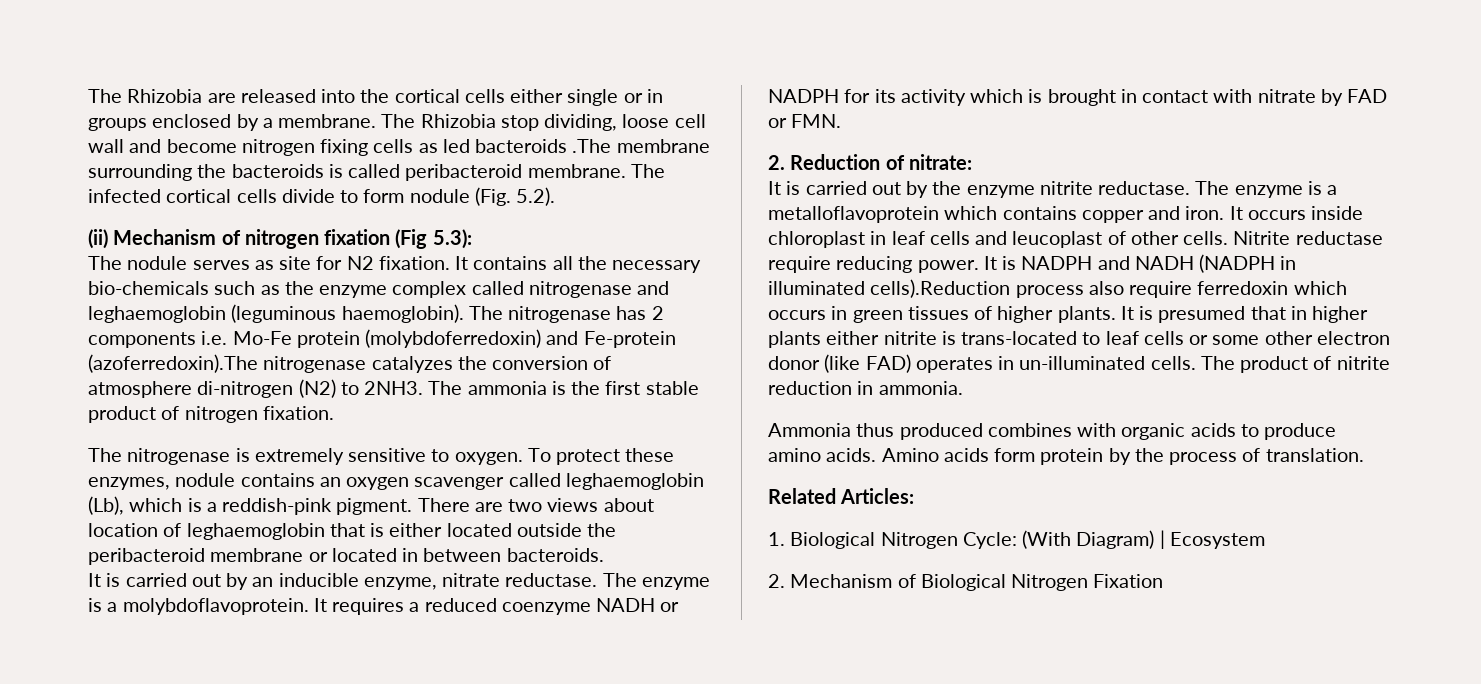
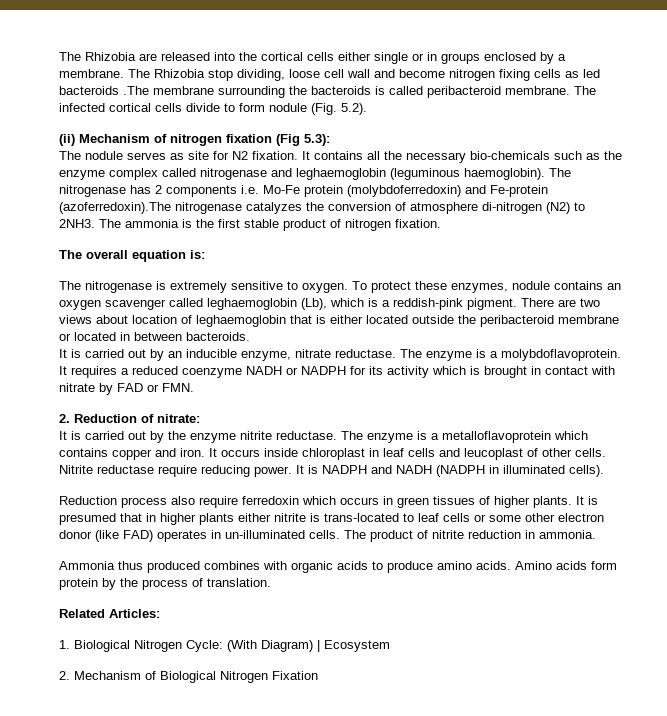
+ The overall equation is:
- It is NADPH and NADH (NADPH in illuminated cells).Reduction process also require ferredoxin which occurs in green tissues of higher plants.
+ It is NADPH and NADH (NADPH in illuminated cells).
+ Reduction process also require ferredoxin which occurs in green tissues of higher plants.

